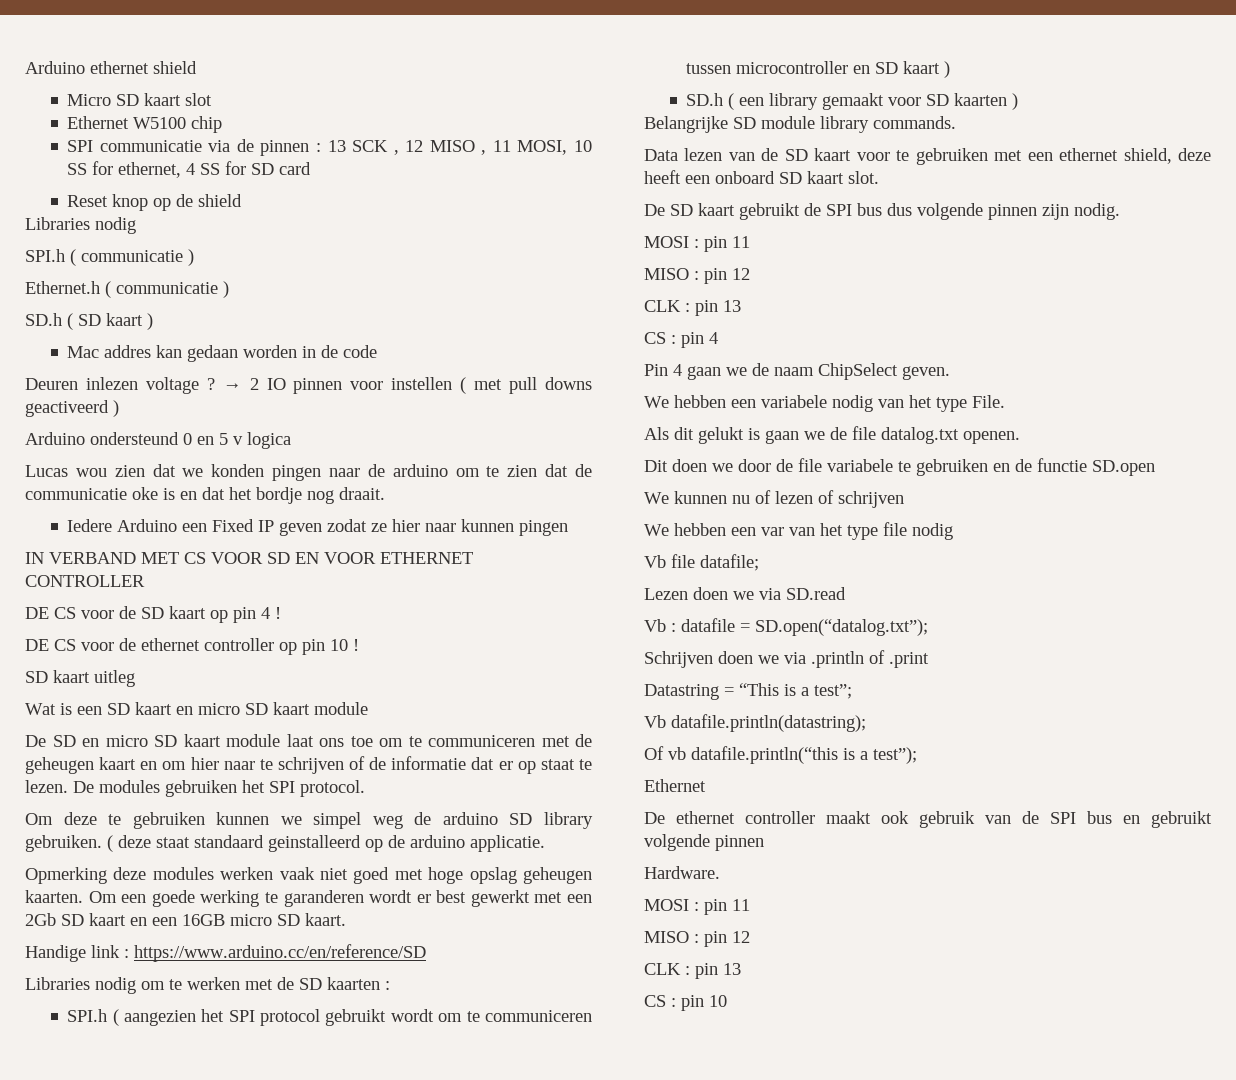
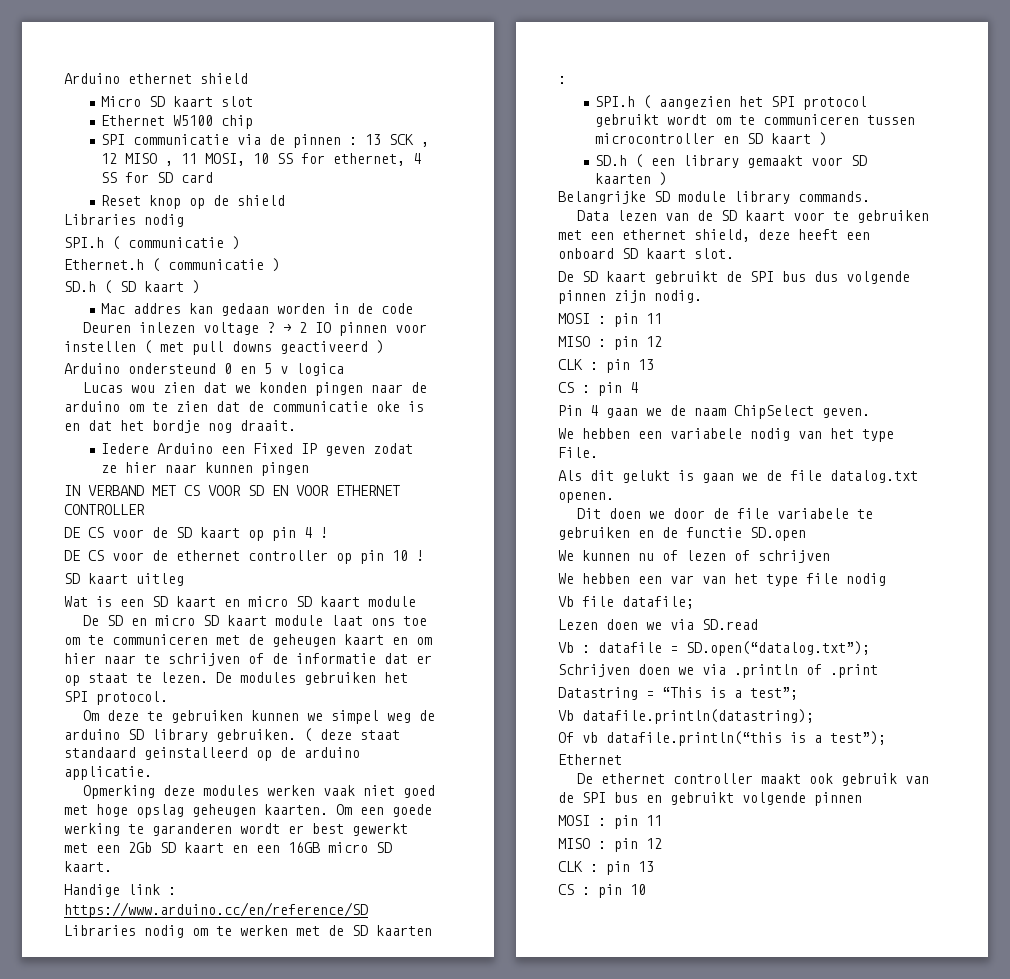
- Hardware.

